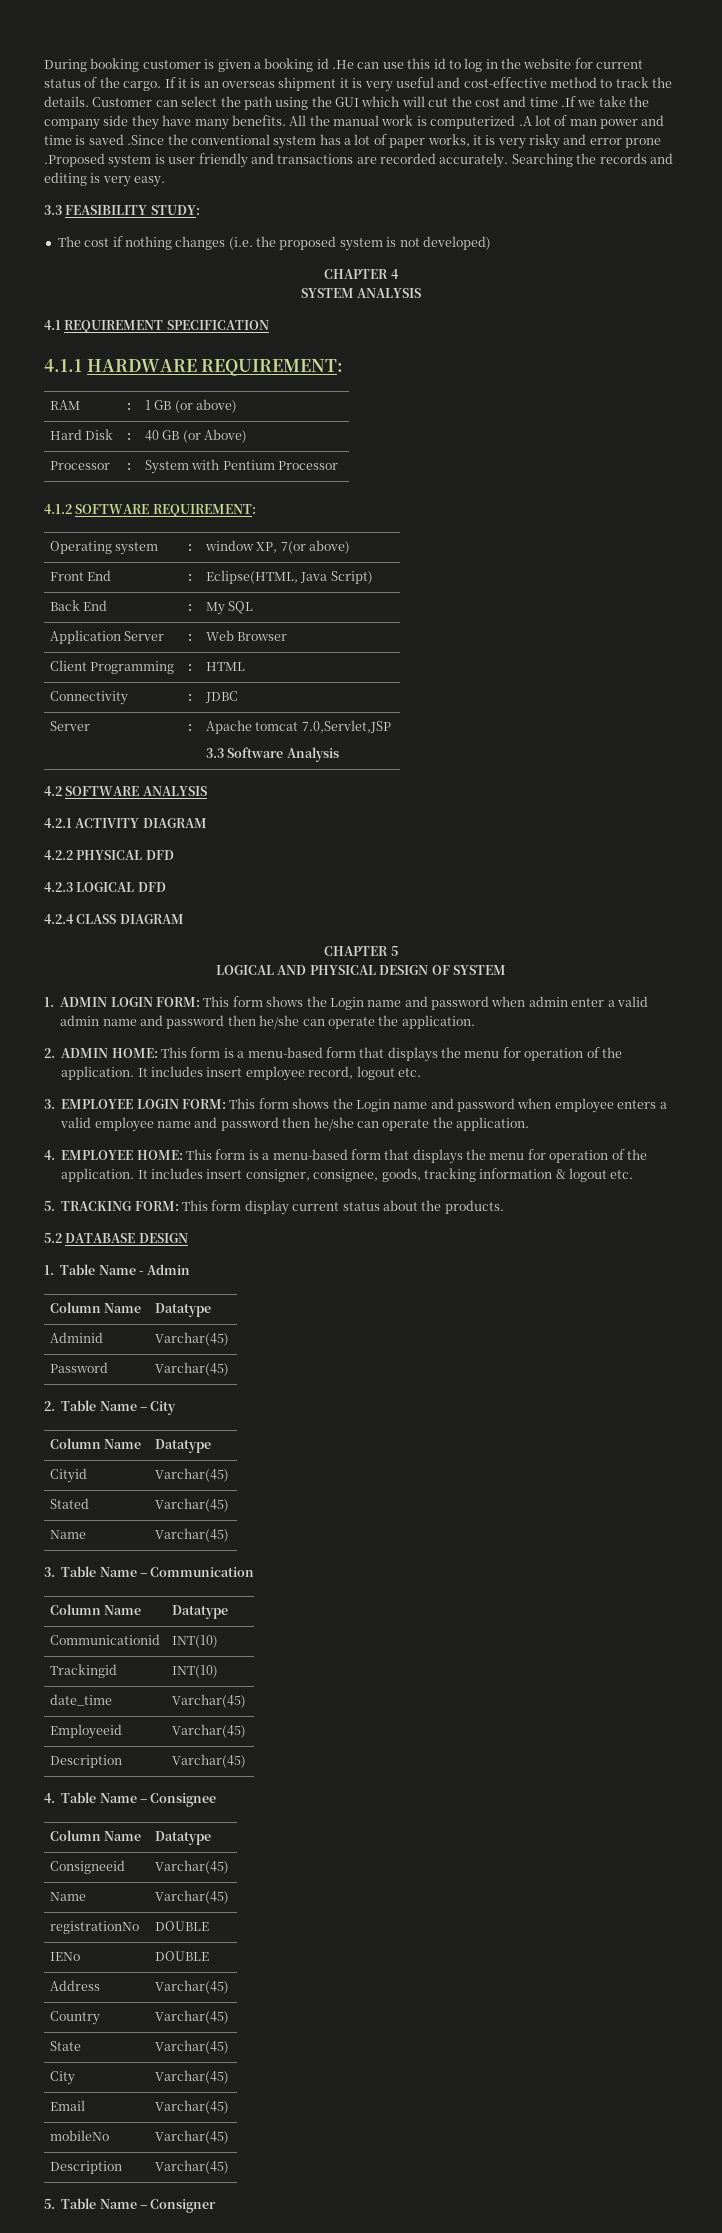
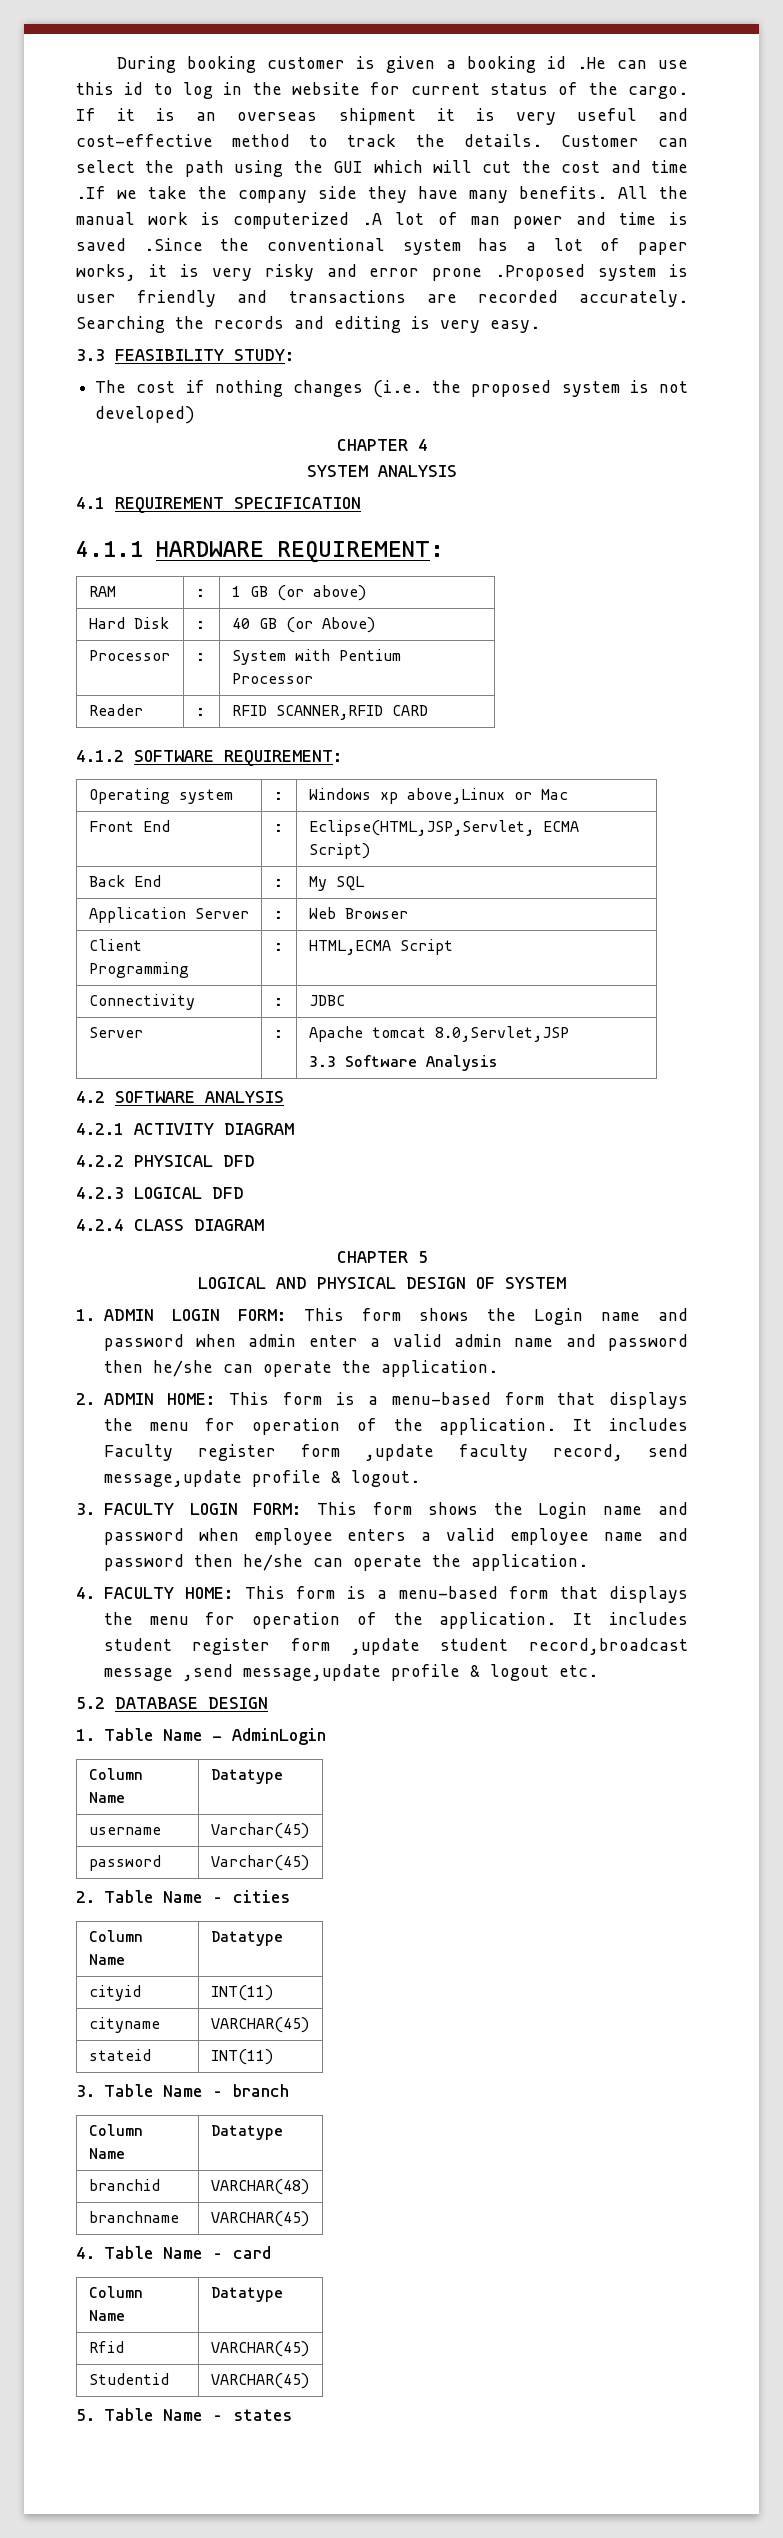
+ Reader | : | RFID SCANNER,RFID CARD
- Operating system | : | window XP, 7(or above)
+ Operating system | : | Windows xp above,Linux or Mac
- Front End | : | Eclipse(HTML, Java Script)
+ Front End | : | Eclipse(HTML,JSP,Servlet, ECMA Script)
- Client Programming | : | HTML
+ Client Programming | : | HTML,ECMA Script
- Server | : | Apache tomcat 7.0,Servlet,JSP
+ Server | : | Apache tomcat 8.0,Servlet,JSP
- It includes insert employee record, logout etc.
- 3. EMPLOYEE LOGIN FORM: This form shows the Login name and password when employee enters a valid employee name and password then he/she can operate the application.
+ It includes Faculty register form ,update faculty record, send message,update profile & logout.
+ 3. FACULTY LOGIN FORM: This form shows the Login name and password when employee enters a valid employee name and password then he/she can operate the application.
- 4. EMPLOYEE HOME: This form is a menu-based form that displays the menu for operation of the application.
+ 4. FACULTY HOME: This form is a menu-based form that displays the menu for operation of the application.
- It includes insert consigner, consignee, goods, tracking information & logout etc.
- 5. TRACKING FORM: This form display current status about the products.
+ It includes student register form ,update student record,broadcast message ,send message,update profile & logout etc.
- 1. Table Name - Admin
+ 1. Table Name - AdminLogin
  Column Name | Datatype
- Adminid | Varchar(45)
- Password | Varchar(45)
+ username | Varchar(45)
+ password | Varchar(45)
- 2. Table Name – City
+ 2. Table Name – cities
  Column Name | Datatype
- Cityid | Varchar(45)
- Stated | Varchar(45)
- Name | Varchar(45)
+ cityid | INT(11)
+ cityname | VARCHAR(45)
+ stateid | INT(11)
- 3. Table Name – Communication
+ 3. Table Name – branch
  Column Name | Datatype
- Communicationid | INT(10)
- Trackingid | INT(10)
- date_time | Varchar(45)
- Employeeid | Varchar(45)
- Description | Varchar(45)
+ branchid | VARCHAR(48)
+ branchname | VARCHAR(45)
- 4. Table Name – Consignee
+ 4. Table Name – card
  Column Name | Datatype
- Consigneeid | Varchar(45)
- Name | Varchar(45)
- registrationNo | DOUBLE
- IENo | DOUBLE
- Address | Varchar(45)
- Country | Varchar(45)
- State | Varchar(45)
- City | Varchar(45)
- Email | Varchar(45)
- mobileNo | Varchar(45)
- Description | Varchar(45)
+ Rfid | VARCHAR(45)
+ Studentid | VARCHAR(45)
- 5. Table Name – Consigner
+ 5. Table Name – states

